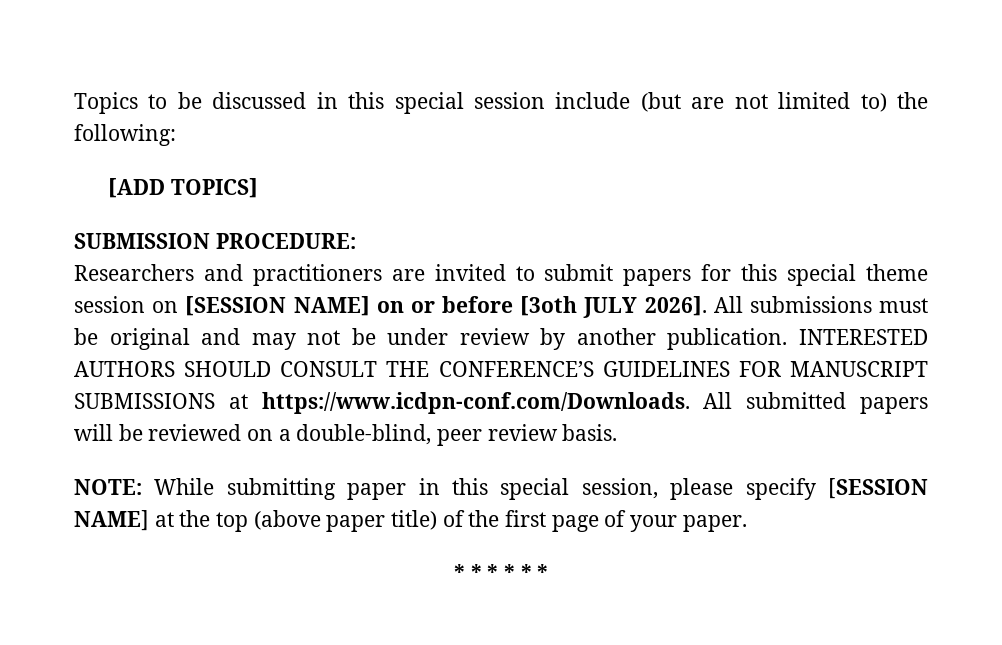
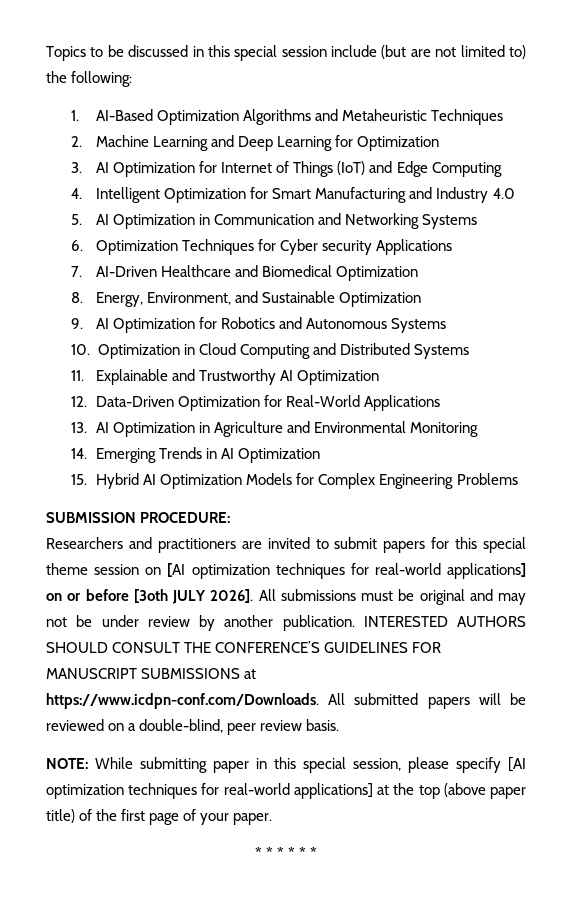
- [ADD TOPICS]
+ 1. AI-Based Optimization Algorithms and Metaheuristic Techniques
+ 2. Machine Learning and Deep Learning for Optimization
+ 3. AI Optimization for Internet of Things (IoT) and Edge Computing
+ 4. Intelligent Optimization for Smart Manufacturing and Industry 4.0
+ 5. AI Optimization in Communication and Networking Systems
+ 6. Optimization Techniques for Cyber security Applications
+ 7. AI-Driven Healthcare and Biomedical Optimization
+ 8. Energy, Environment, and Sustainable Optimization
+ 9. AI Optimization for Robotics and Autonomous Systems
+ 10. Optimization in Cloud Computing and Distributed Systems
+ 11. Explainable and Trustworthy AI Optimization
+ 12. Data-Driven Optimization for Real-World Applications
+ 13. AI Optimization in Agriculture and Environmental Monitoring
+ 14. Emerging Trends in AI Optimization
+ 15. Hybrid AI Optimization Models for Complex Engineering Problems
- Researchers and practitioners are invited to submit papers for this special theme session on [SESSION NAME] on or before [3oth JULY 2026].
+ Researchers and practitioners are invited to submit papers for this special theme session on [AI optimization techniques for real-world applications] on or before [3oth JULY 2026].
- NOTE: While submitting paper in this special session, please specify [SESSION NAME] at the top (above paper title) of the first page of your paper.
+ NOTE: While submitting paper in this special session, please specify [AI optimization techniques for real-world applications] at the top (above paper title) of the first page of your paper.

